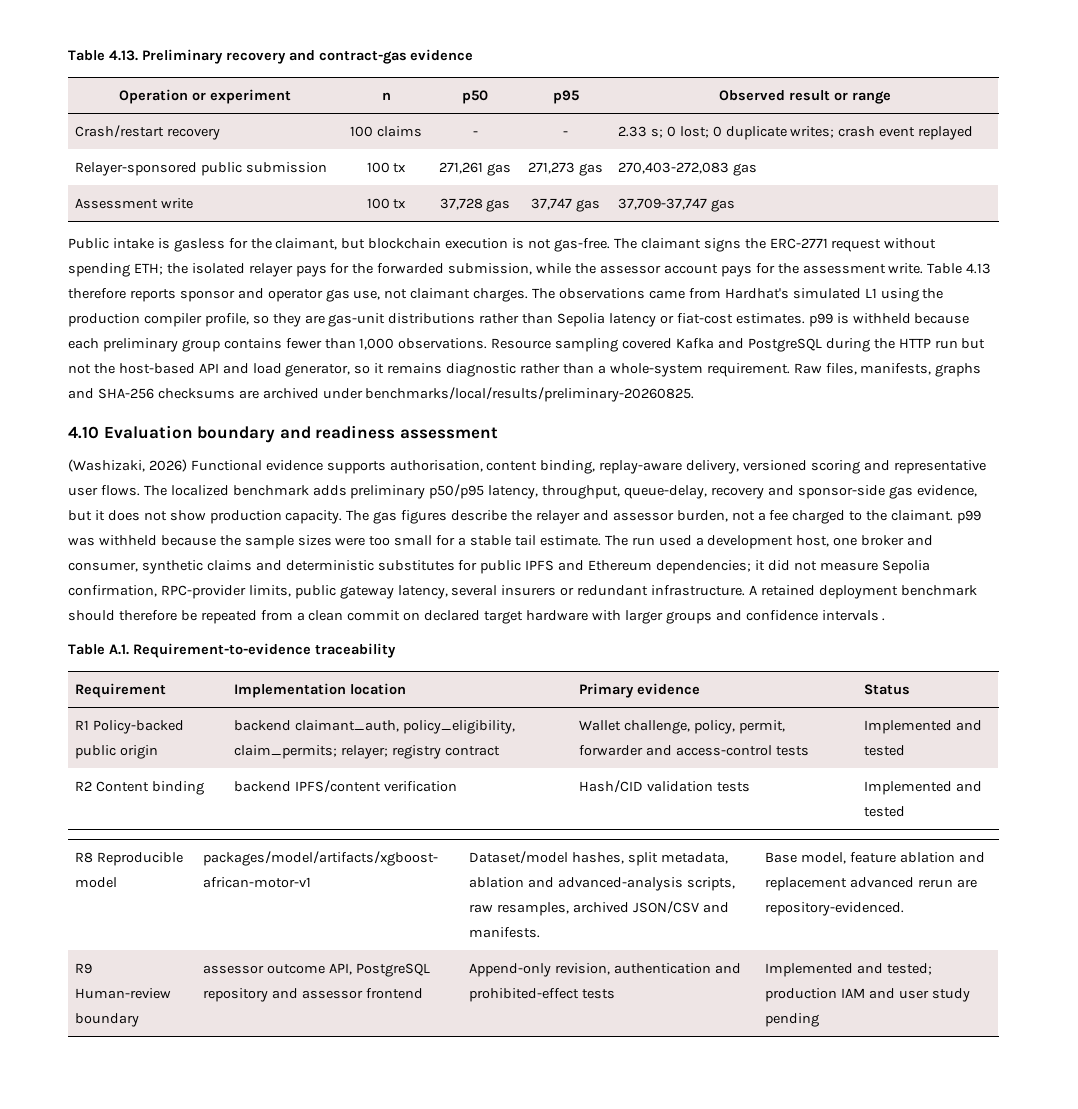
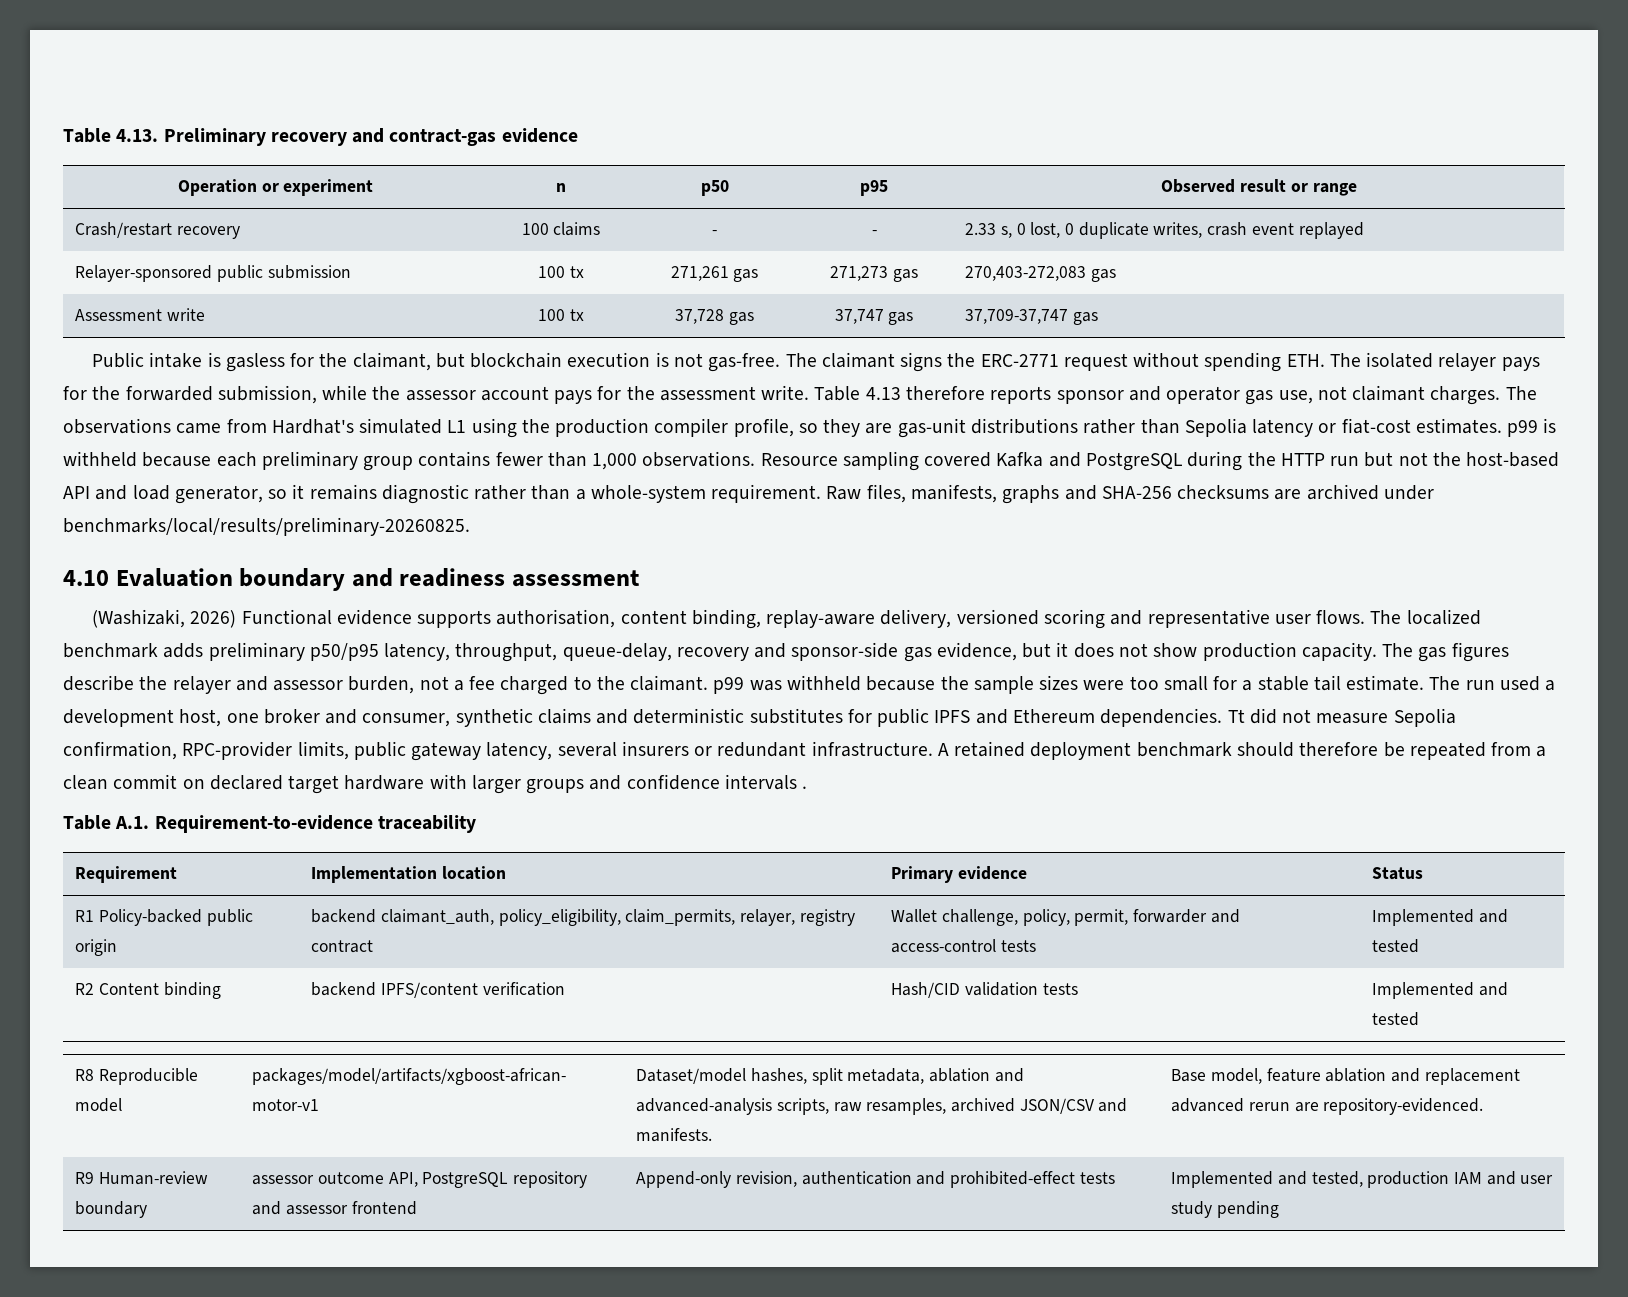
- Crash/restart recovery | 100 claims | - | - | 2.33 s; 0 lost; 0 duplicate writes; crash event replayed
+ Crash/restart recovery | 100 claims | - | - | 2.33 s, 0 lost, 0 duplicate writes, crash event replayed
- The claimant signs the ERC-2771 request without spending ETH; the isolated relayer pays for the forwarded submission, while the assessor account pays for the assessment write.
+ The claimant signs the ERC-2771 request without spending ETH. The isolated relayer pays for the forwarded submission, while the assessor account pays for the assessment write.
- The run used a development host, one broker and consumer, synthetic claims and deterministic substitutes for public IPFS and Ethereum dependencies; it did not measure Sepolia confirmation, RPC-provider limits, public gateway latency, several insurers or redundant infrastructure.
+ The run used a development host, one broker and consumer, synthetic claims and deterministic substitutes for public IPFS and Ethereum dependencies. Tt did not measure Sepolia confirmation, RPC-provider limits, public gateway latency, several insurers or redundant infrastructure.
- R1 Policy-backed public origin | backend claimant_auth, policy_eligibility, claim_permits; relayer; registry contract | Wallet challenge, policy, permit, forwarder and access-control tests | Implemented and tested
+ R1 Policy-backed public origin | backend claimant_auth, policy_eligibility, claim_permits, relayer, registry contract | Wallet challenge, policy, permit, forwarder and access-control tests | Implemented and tested
- R9 Human-review boundary | assessor outcome API, PostgreSQL repository and assessor frontend | Append-only revision, authentication and prohibited-effect tests | Implemented and tested; production IAM and user study pending
+ R9 Human-review boundary | assessor outcome API, PostgreSQL repository and assessor frontend | Append-only revision, authentication and prohibited-effect tests | Implemented and tested, production IAM and user study pending

